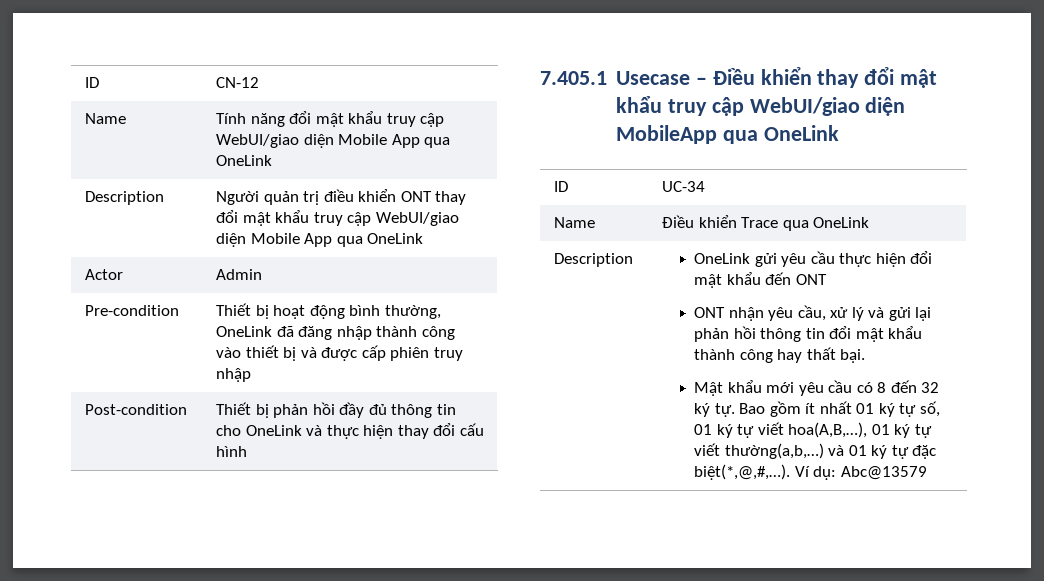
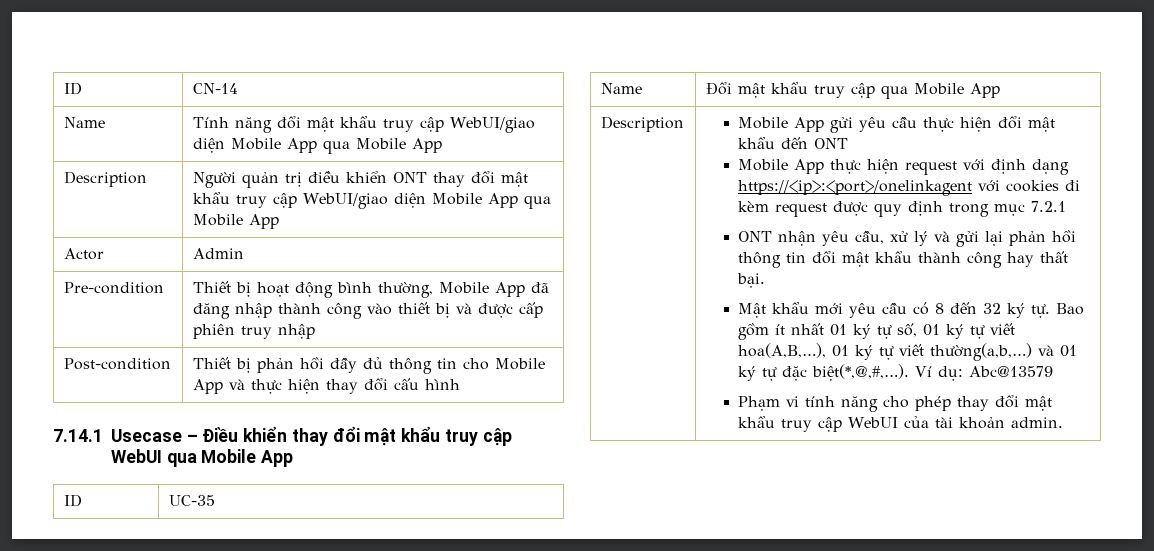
- ID | CN-12
+ ID | CN-14
- Name | Tính năng đổi mật khẩu truy cập WebUI/giao diện Mobile App qua OneLink
+ Name | Tính năng đổi mật khẩu truy cập WebUI/giao diện Mobile App qua Mobile App
- Description | Người quản trị điều khiển ONT thay đổi mật khẩu truy cập WebUI/giao diện Mobile App qua OneLink
+ Description | Người quản trị điều khiển ONT thay đổi mật khẩu truy cập WebUI/giao diện Mobile App qua Mobile App
- Pre-condition | Thiết bị hoạt động bình thường, OneLink đã đăng nhập thành công vào thiết bị và được cấp phiên truy nhập
+ Pre-condition | Thiết bị hoạt động bình thường, Mobile App đã đăng nhập thành công vào thiết bị và được cấp phiên truy nhập
- Post-condition | Thiết bị phản hồi đầy đủ thông tin cho OneLink và thực hiện thay đổi cấu hình
+ Post-condition | Thiết bị phản hồi đầy đủ thông tin cho Mobile App và thực hiện thay đổi cấu hình
- 7.405.1 Usecase – Điều khiển thay đổi mật khẩu truy cập WebUI/giao diện MobileApp qua OneLink
- ID | UC-34
- Name | Điều khiển Trace qua OneLink
- Description | OneLink gửi yêu cầu thực hiện đổi mật khẩu đến ONT
+ 7.14.1 Usecase – Điều khiển thay đổi mật khẩu truy cập WebUI qua Mobile App
+ ID | UC-35
+ Name | Đổi mật khẩu truy cập qua Mobile App
+ Description | Mobile App gửi yêu cầu thực hiện đổi mật khẩu đến ONT
+ Mobile App thực hiện request với định dạng https://<ip>:<port>/onelinkagent với cookies đi kèm request được quy định trong mục 7.2.1
+ Phạm vi tính năng cho phép thay đổi mật khẩu truy cập WebUI của tài khoản admin.

